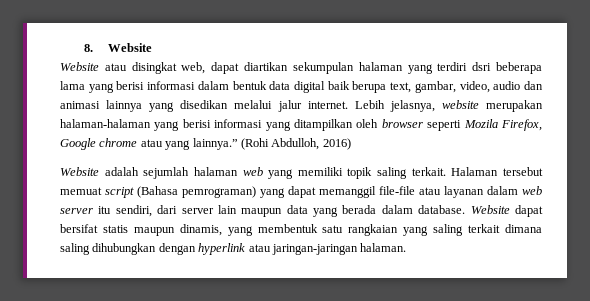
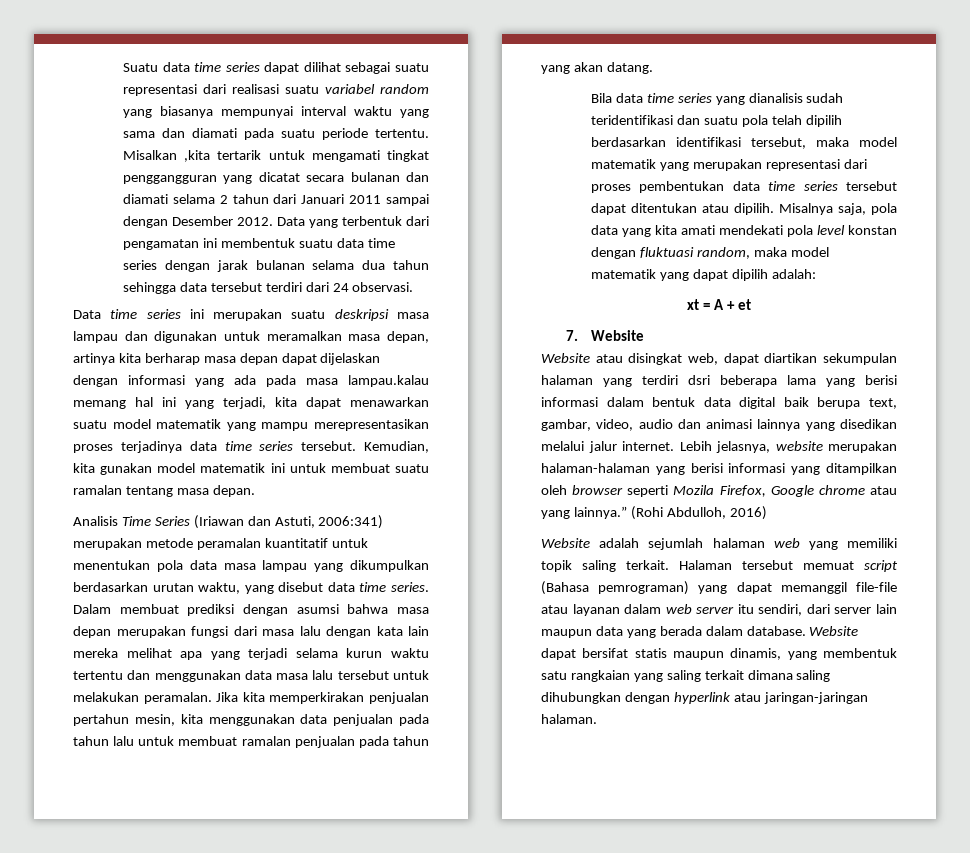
- 8. Website
+ Suatu data time series dapat dilihat sebagai suatu representasi dari realisasi suatu variabel random yang biasanya mempunyai interval waktu yang sama dan diamati pada suatu periode tertentu. Misalkan ,kita tertarik untuk mengamati tingkat penggangguran yang dicatat secara bulanan dan diamati selama 2 tahun dari Januari 2011 sampai dengan Desember 2012. Data yang terbentuk dari pengamatan ini membentuk suatu data time series dengan jarak bulanan selama dua tahun sehingga data tersebut terdiri dari 24 observasi.
+ Data time series ini merupakan suatu deskripsi masa lampau dan digunakan untuk meramalkan masa depan, artinya kita berharap masa depan dapat dijelaskan dengan informasi yang ada pada masa lampau.kalau memang hal ini yang terjadi, kita dapat menawarkan suatu model matematik yang mampu merepresentasikan proses terjadinya data time series tersebut. Kemudian, kita gunakan model matematik ini untuk membuat suatu ramalan tentang masa depan.
+ Analisis Time Series (Iriawan dan Astuti, 2006:341) merupakan metode peramalan kuantitatif untuk menentukan pola data masa lampau yang dikumpulkan berdasarkan urutan waktu, yang disebut data time series. Dalam membuat prediksi dengan asumsi bahwa masa depan merupakan fungsi dari masa lalu dengan kata lain mereka melihat apa yang terjadi selama kurun waktu tertentu dan menggunakan data masa lalu tersebut untuk melakukan peramalan. Jika kita memperkirakan penjualan pertahun mesin, kita menggunakan data penjualan pada tahun lalu untuk membuat ramalan penjualan pada tahun yang akan datang.
+ Bila data time series yang dianalisis sudah teridentifikasi dan suatu pola telah dipilih berdasarkan identifikasi tersebut, maka model matematik yang merupakan representasi dari proses pembentukan data time series tersebut dapat ditentukan atau dipilih. Misalnya saja, pola data yang kita amati mendekati pola level konstan dengan fluktuasi random, maka model matematik yang dapat dipilih adalah:
+ xt = A + et
+ 7. Website

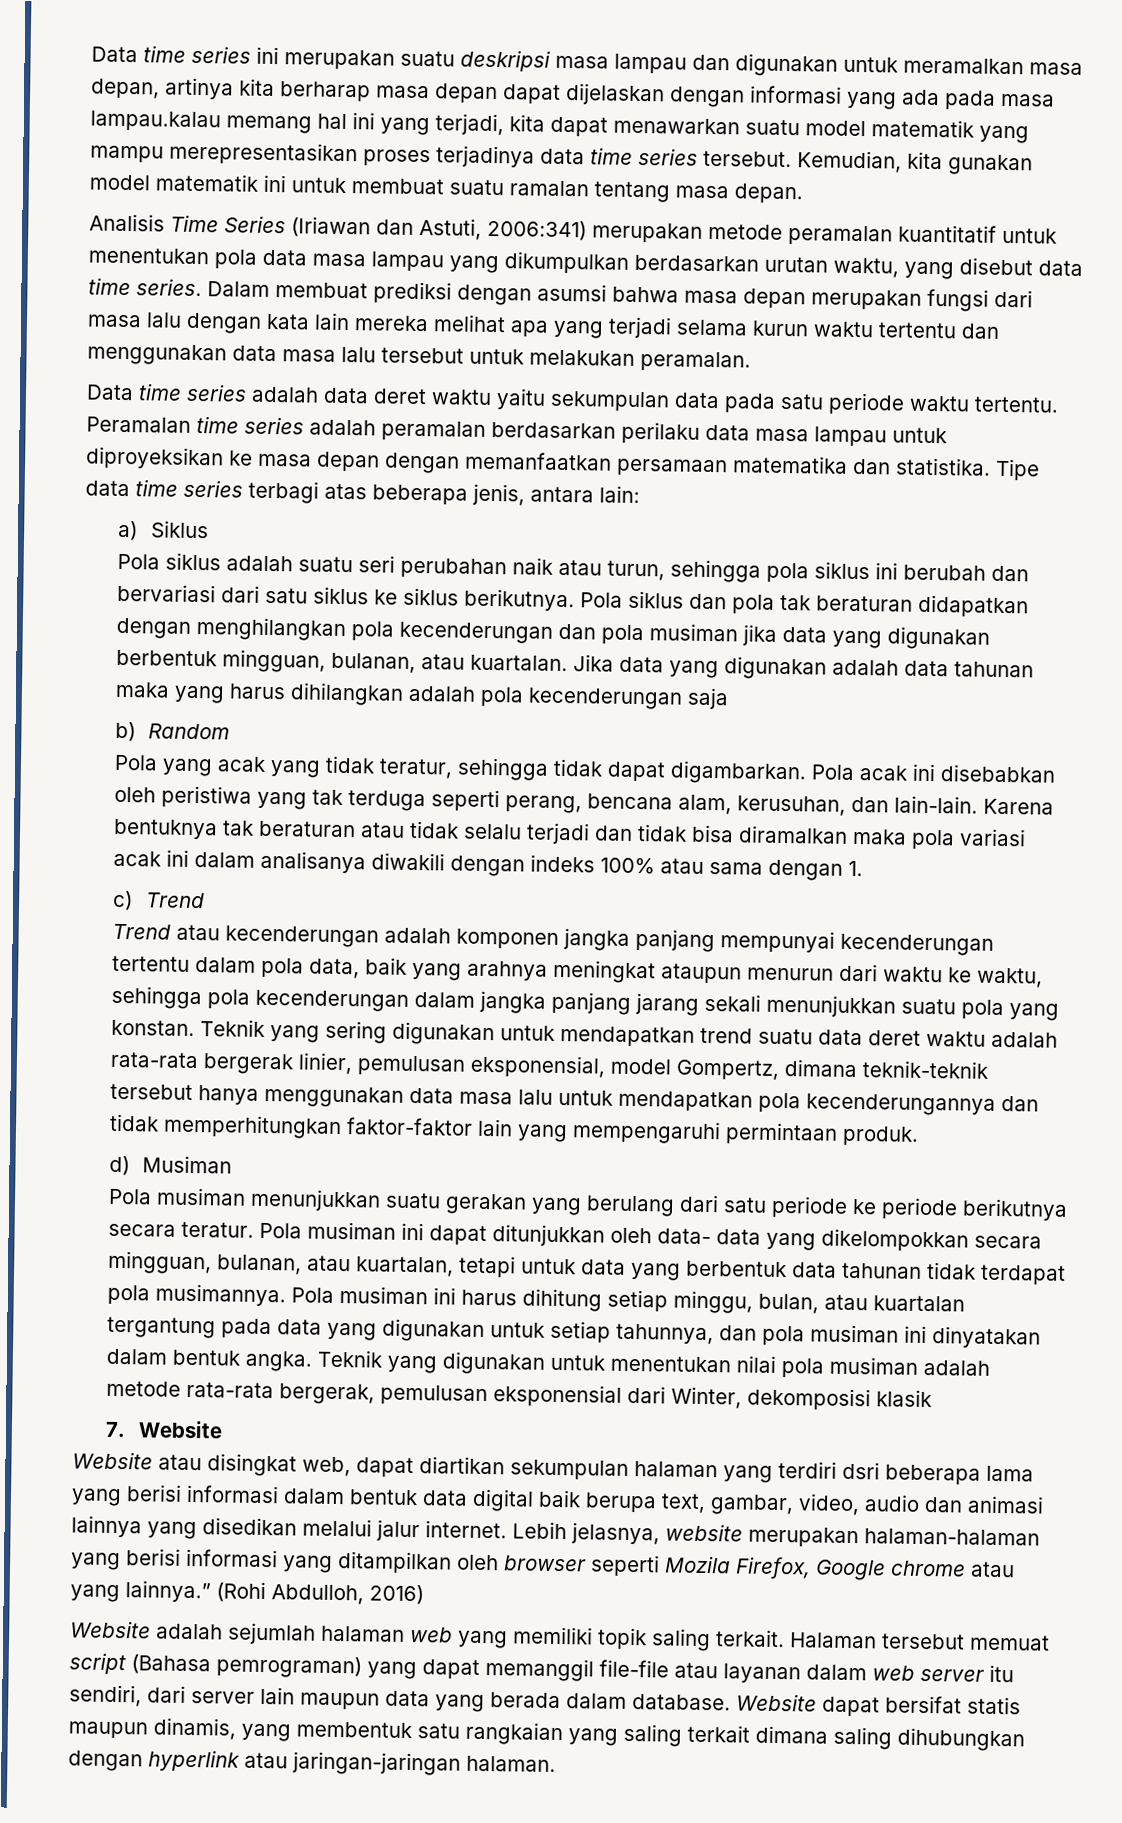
- Suatu data time series dapat dilihat sebagai suatu representasi dari realisasi suatu variabel random yang biasanya mempunyai interval waktu yang sama dan diamati pada suatu periode tertentu. Misalkan ,kita tertarik untuk mengamati tingkat penggangguran yang dicatat secara bulanan dan diamati selama 2 tahun dari Januari 2011 sampai dengan Desember 2012. Data yang terbentuk dari pengamatan ini membentuk suatu data time series dengan jarak bulanan selama dua tahun sehingga data tersebut terdiri dari 24 observasi.
- Dalam membuat prediksi dengan asumsi bahwa masa depan merupakan fungsi dari masa lalu dengan kata lain mereka melihat apa yang terjadi selama kurun waktu tertentu dan menggunakan data masa lalu tersebut untuk melakukan peramalan. Jika kita memperkirakan penjualan pertahun mesin, kita menggunakan data penjualan pada tahun lalu untuk membuat ramalan penjualan pada tahun yang akan datang.
- Bila data time series yang dianalisis sudah teridentifikasi dan suatu pola telah dipilih berdasarkan identifikasi tersebut, maka model matematik yang merupakan representasi dari proses pembentukan data time series tersebut dapat ditentukan atau dipilih. Misalnya saja, pola data yang kita amati mendekati pola level konstan dengan fluktuasi random, maka model matematik yang dapat dipilih adalah:
- xt = A + et
+ Dalam membuat prediksi dengan asumsi bahwa masa depan merupakan fungsi dari masa lalu dengan kata lain mereka melihat apa yang terjadi selama kurun waktu tertentu dan menggunakan data masa lalu tersebut untuk melakukan peramalan.
+ Data time series adalah data deret waktu yaitu sekumpulan data pada satu periode waktu tertentu. Peramalan time series adalah peramalan berdasarkan perilaku data masa lampau untuk diproyeksikan ke masa depan dengan memanfaatkan persamaan matematika dan statistika. Tipe data time series terbagi atas beberapa jenis, antara lain:
+ a) Siklus
+ Pola siklus adalah suatu seri perubahan naik atau turun, sehingga pola siklus ini berubah dan bervariasi dari satu siklus ke siklus berikutnya. Pola siklus dan pola tak beraturan didapatkan dengan menghilangkan pola kecenderungan dan pola musiman jika data yang digunakan berbentuk mingguan, bulanan, atau kuartalan. Jika data yang digunakan adalah data tahunan maka yang harus dihilangkan adalah pola kecenderungan saja
+ b) Random
+ Pola yang acak yang tidak teratur, sehingga tidak dapat digambarkan. Pola acak ini disebabkan oleh peristiwa yang tak terduga seperti perang, bencana alam, kerusuhan, dan lain-lain. Karena bentuknya tak beraturan atau tidak selalu terjadi dan tidak bisa diramalkan maka pola variasi acak ini dalam analisanya diwakili dengan indeks 100% atau sama dengan 1.
+ c) Trend
+ Trend atau kecenderungan adalah komponen jangka panjang mempunyai kecenderungan tertentu dalam pola data, baik yang arahnya meningkat ataupun menurun dari waktu ke waktu, sehingga pola kecenderungan dalam jangka panjang jarang sekali menunjukkan suatu pola yang konstan. Teknik yang sering digunakan untuk mendapatkan trend suatu data deret waktu adalah rata-rata bergerak linier, pemulusan eksponensial, model Gompertz, dimana teknik-teknik tersebut hanya menggunakan data masa lalu untuk mendapatkan pola kecenderungannya dan tidak memperhitungkan faktor-faktor lain yang mempengaruhi permintaan produk.
+ d) Musiman
+ Pola musiman menunjukkan suatu gerakan yang berulang dari satu periode ke periode berikutnya secara teratur. Pola musiman ini dapat ditunjukkan oleh data- data yang dikelompokkan secara mingguan, bulanan, atau kuartalan, tetapi untuk data yang berbentuk data tahunan tidak terdapat pola musimannya. Pola musiman ini harus dihitung setiap minggu, bulan, atau kuartalan tergantung pada data yang digunakan untuk setiap tahunnya, dan pola musiman ini dinyatakan dalam bentuk angka. Teknik yang digunakan untuk menentukan nilai pola musiman adalah metode rata-rata bergerak, pemulusan eksponensial dari Winter, dekomposisi klasik

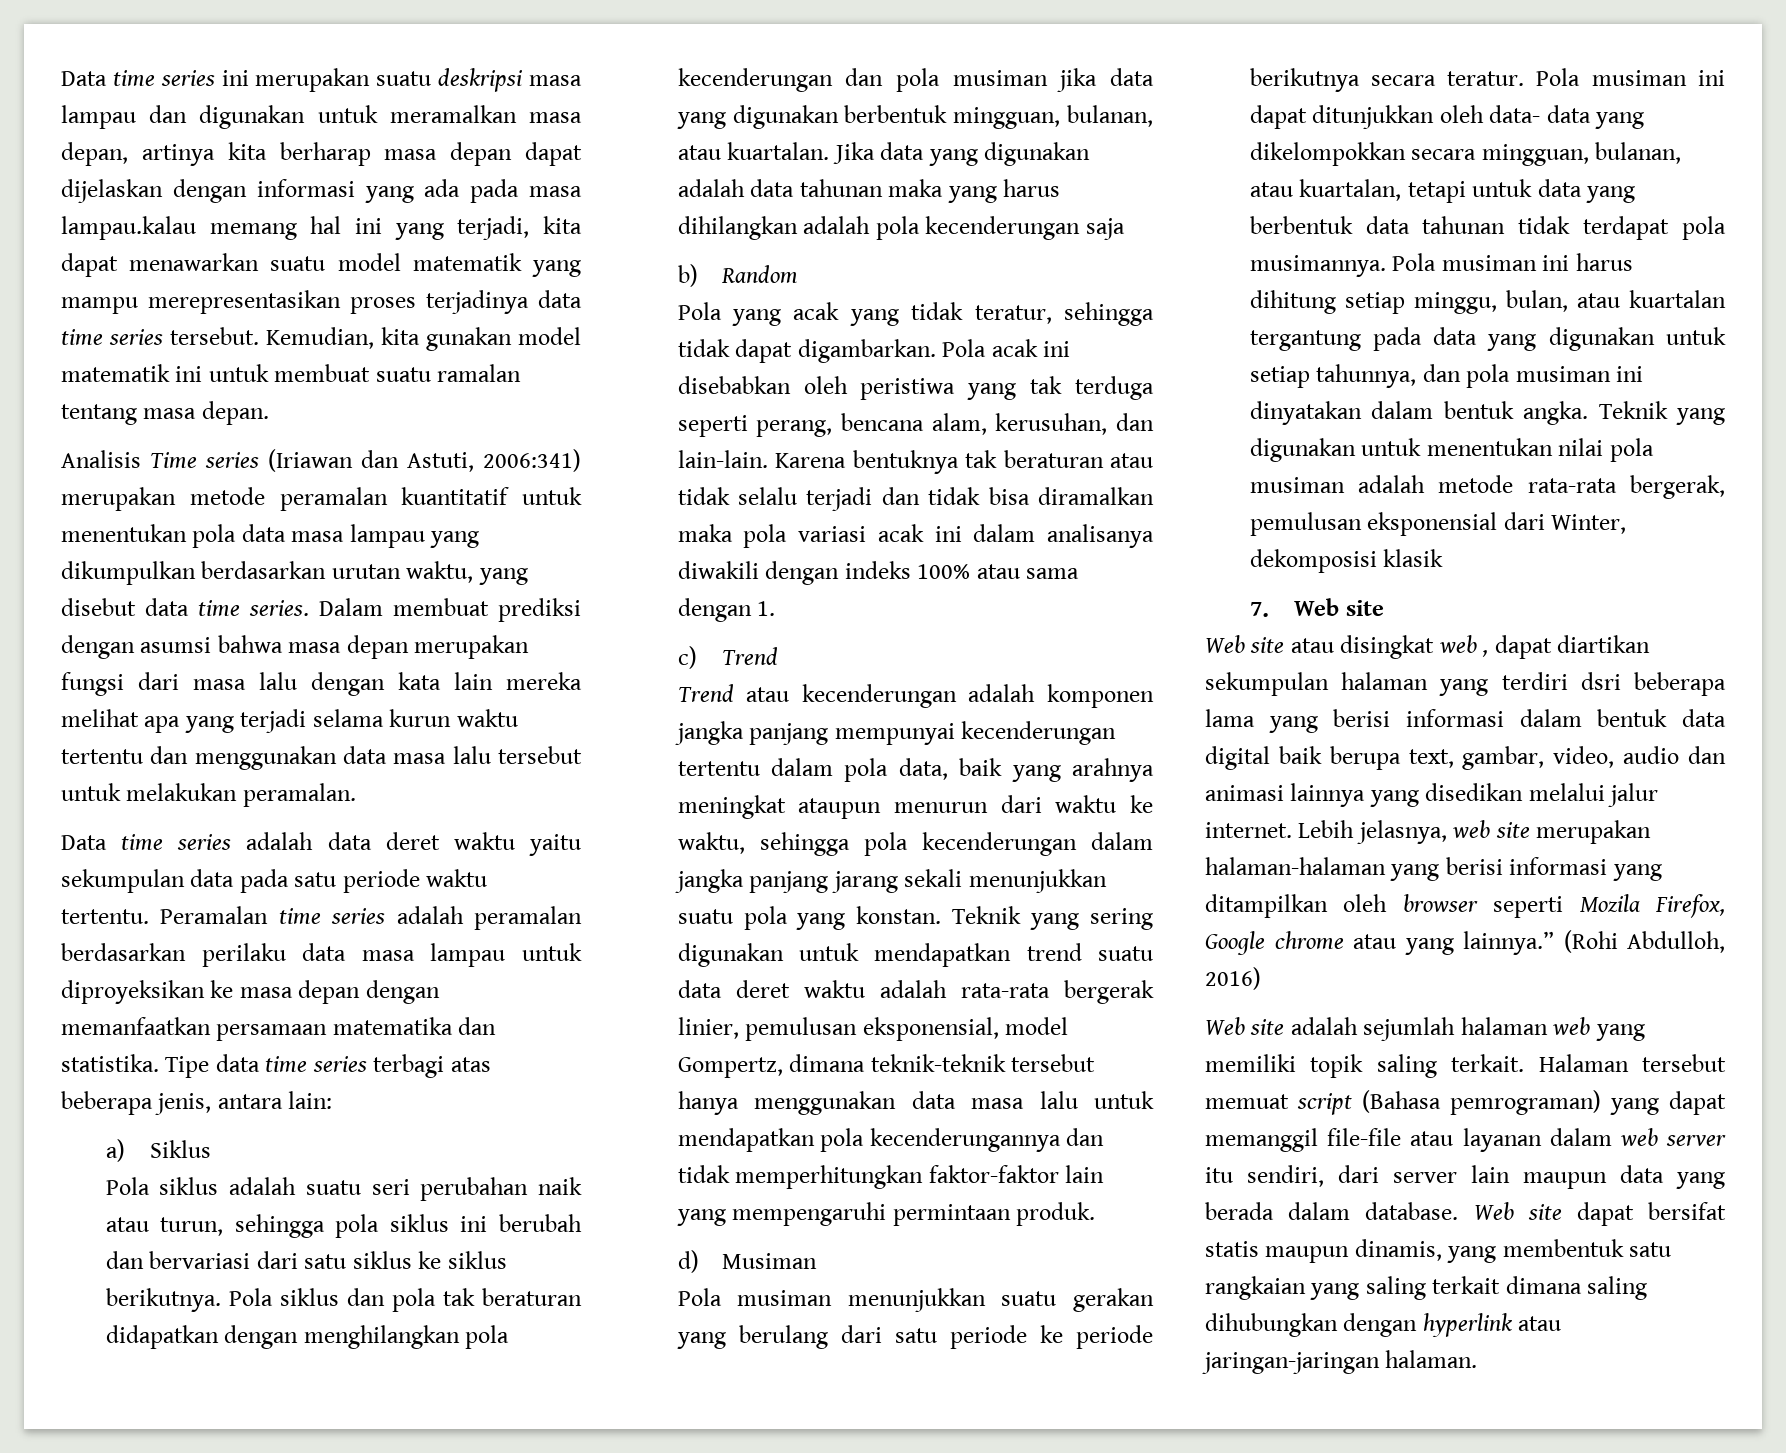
- Analisis Time Series (Iriawan dan Astuti, 2006:341) merupakan metode peramalan kuantitatif untuk menentukan pola data masa lampau yang dikumpulkan berdasarkan urutan waktu, yang disebut data time series.
+ Analisis Time series (Iriawan dan Astuti, 2006:341) merupakan metode peramalan kuantitatif untuk menentukan pola data masa lampau yang dikumpulkan berdasarkan urutan waktu, yang disebut data time series.
- 7. Website
- Website atau disingkat web, dapat diartikan sekumpulan halaman yang terdiri dsri beberapa lama yang berisi informasi dalam bentuk data digital baik berupa text, gambar, video, audio dan animasi lainnya yang disedikan melalui jalur internet.
+ 7. Web site
+ Web site atau disingkat web , dapat diartikan sekumpulan halaman yang terdiri dsri beberapa lama yang berisi informasi dalam bentuk data digital baik berupa text, gambar, video, audio dan animasi lainnya yang disedikan melalui jalur internet.
- Lebih jelasnya, website merupakan halaman-halaman yang berisi informasi yang ditampilkan oleh browser seperti Mozila Firefox, Google chrome atau yang lainnya.”
+ Lebih jelasnya, web site merupakan halaman-halaman yang berisi informasi yang ditampilkan oleh browser seperti Mozila Firefox, Google chrome atau yang lainnya.”
- Website adalah sejumlah halaman web yang memiliki topik saling terkait.
+ Web site adalah sejumlah halaman web yang memiliki topik saling terkait.
- Website dapat bersifat statis maupun dinamis, yang membentuk satu rangkaian yang saling terkait dimana saling dihubungkan dengan hyperlink atau jaringan-jaringan halaman.
+ Web site dapat bersifat statis maupun dinamis, yang membentuk satu rangkaian yang saling terkait dimana saling dihubungkan dengan hyperlink atau jaringan-jaringan halaman.

